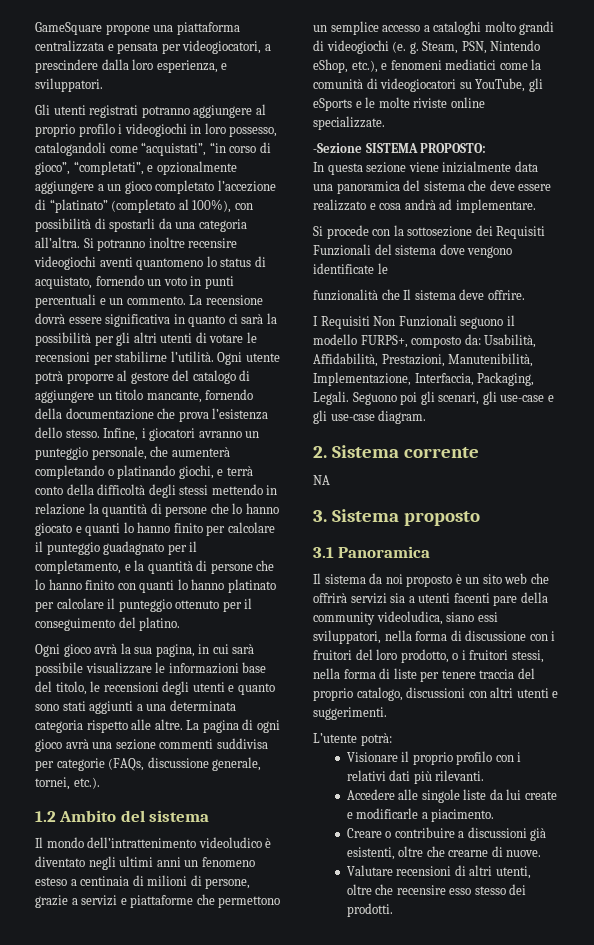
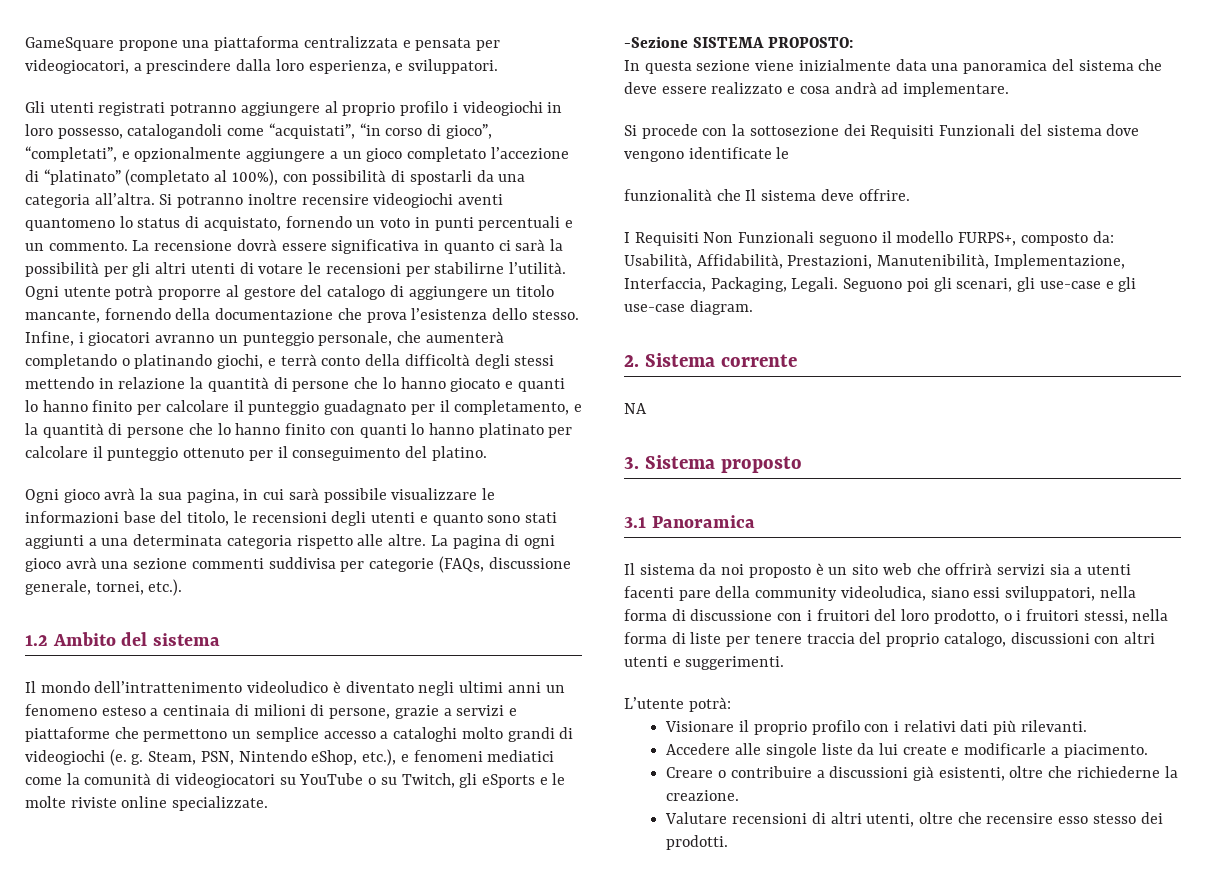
- Steam, PSN, Nintendo eShop, etc.), e fenomeni mediatici come la comunità di videogiocatori su YouTube, gli eSports e le molte riviste online specializzate.
+ Steam, PSN, Nintendo eShop, etc.), e fenomeni mediatici come la comunità di videogiocatori su YouTube o su Twitch, gli eSports e le molte riviste online specializzate.
- Creare o contribuire a discussioni già esistenti, oltre che crearne di nuove.
+ Creare o contribuire a discussioni già esistenti, oltre che richiederne la creazione.

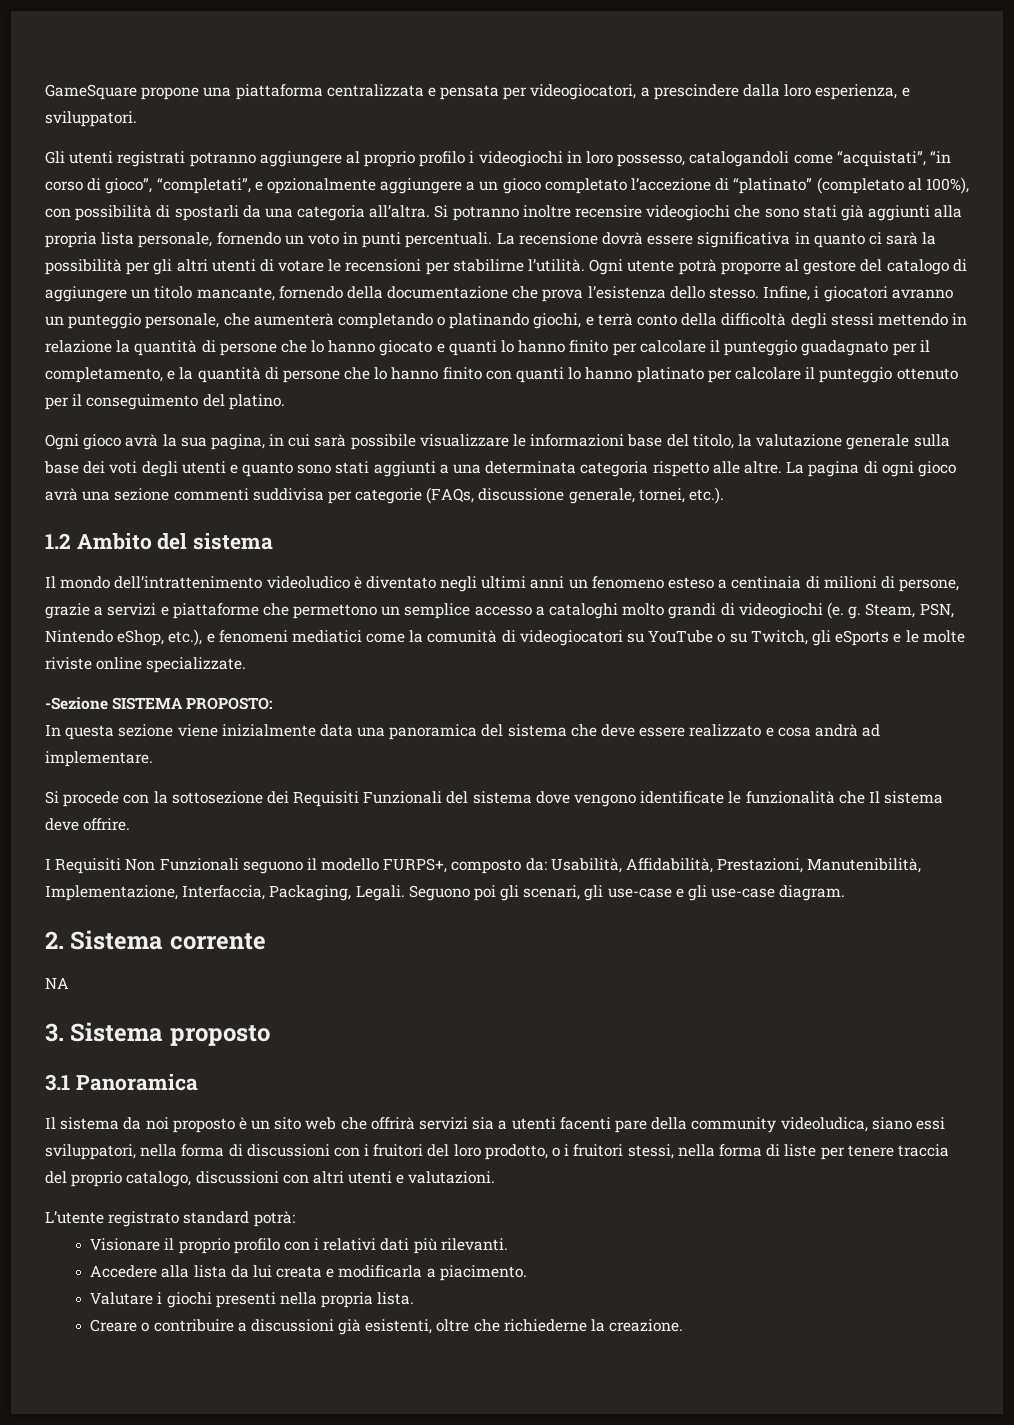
- Si potranno inoltre recensire videogiochi aventi quantomeno lo status di acquistato, fornendo un voto in punti percentuali e un commento.
+ Si potranno inoltre recensire videogiochi che sono stati già aggiunti alla propria lista personale, fornendo un voto in punti percentuali.
- Ogni gioco avrà la sua pagina, in cui sarà possibile visualizzare le informazioni base del titolo, le recensioni degli utenti e quanto sono stati aggiunti a una determinata categoria rispetto alle altre.
+ Ogni gioco avrà la sua pagina, in cui sarà possibile visualizzare le informazioni base del titolo, la valutazione generale sulla base dei voti degli utenti e quanto sono stati aggiunti a una determinata categoria rispetto alle altre.
- Si procede con la sottosezione dei Requisiti Funzionali del sistema dove vengono identificate le
- funzionalità che Il sistema deve offrire.
+ Si procede con la sottosezione dei Requisiti Funzionali del sistema dove vengono identificate le funzionalità che Il sistema deve offrire.
- Il sistema da noi proposto è un sito web che offrirà servizi sia a utenti facenti pare della community videoludica, siano essi sviluppatori, nella forma di discussione con i fruitori del loro prodotto, o i fruitori stessi, nella forma di liste per tenere traccia del proprio catalogo, discussioni con altri utenti e suggerimenti.
+ Il sistema da noi proposto è un sito web che offrirà servizi sia a utenti facenti pare della community videoludica, siano essi sviluppatori, nella forma di discussioni con i fruitori del loro prodotto, o i fruitori stessi, nella forma di liste per tenere traccia del proprio catalogo, discussioni con altri utenti e valutazioni.
- L’utente potrà:
+ L’utente registrato standard potrà:
- Accedere alle singole liste da lui create e modificarle a piacimento.
+ Accedere alla lista da lui creata e modificarla a piacimento.
+ Valutare i giochi presenti nella propria lista.
- Valutare recensioni di altri utenti, oltre che recensire esso stesso dei prodotti.

